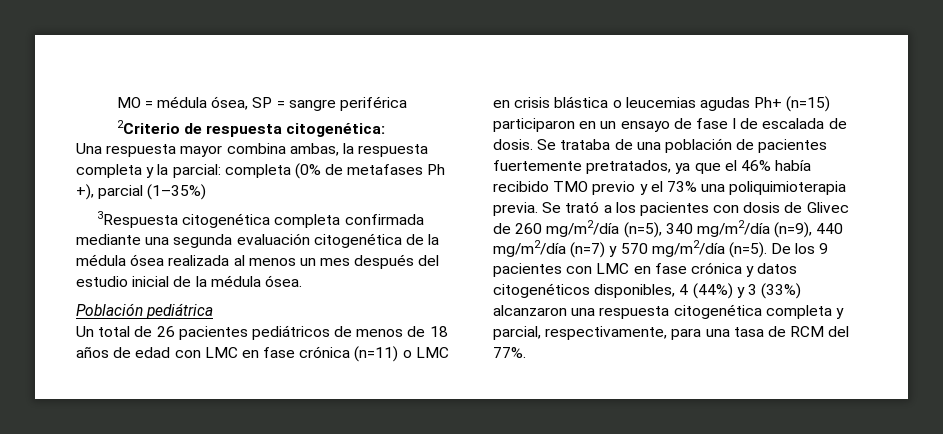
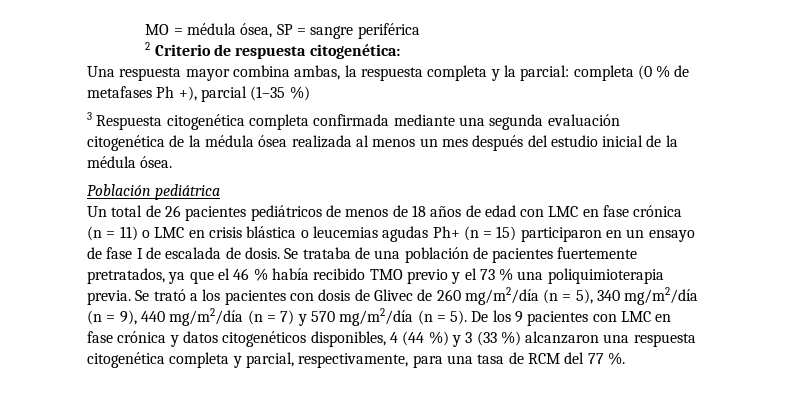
- 2Criterio de respuesta citogenética:
+ 2 Criterio de respuesta citogenética:
- Una respuesta mayor combina ambas, la respuesta completa y la parcial: completa (0% de metafases Ph +), parcial (1–35%)
- 3Respuesta citogenética completa confirmada mediante una segunda evaluación citogenética de la médula ósea realizada al menos un mes después del estudio inicial de la médula ósea.
+ Una respuesta mayor combina ambas, la respuesta completa y la parcial: completa (0 % de metafases Ph +), parcial (1–35 %)
+ 3 Respuesta citogenética completa confirmada mediante una segunda evaluación citogenética de la médula ósea realizada al menos un mes después del estudio inicial de la médula ósea.
- Un total de 26 pacientes pediátricos de menos de 18 años de edad con LMC en fase crónica (n=11) o LMC en crisis blástica o leucemias agudas Ph+ (n=15) participaron en un ensayo de fase I de escalada de dosis.
+ Un total de 26 pacientes pediátricos de menos de 18 años de edad con LMC en fase crónica (n = 11) o LMC en crisis blástica o leucemias agudas Ph+ (n = 15) participaron en un ensayo de fase I de escalada de dosis.
- Se trataba de una población de pacientes fuertemente pretratados, ya que el 46% había recibido TMO previo y el 73% una poliquimioterapia previa.
+ Se trataba de una población de pacientes fuertemente pretratados, ya que el 46 % había recibido TMO previo y el 73 % una poliquimioterapia previa.
- Se trató a los pacientes con dosis de Glivec de 260 mg/m2/día (n=5), 340 mg/m2/día (n=9), 440 mg/m2/día (n=7) y 570 mg/m2/día (n=5).
+ Se trató a los pacientes con dosis de Glivec de 260 mg/m2/día (n = 5), 340 mg/m2/día (n = 9), 440 mg/m2/día (n = 7) y 570 mg/m2/día (n = 5).
- De los 9 pacientes con LMC en fase crónica y datos citogenéticos disponibles, 4 (44%) y 3 (33%) alcanzaron una respuesta citogenética completa y parcial, respectivamente, para una tasa de RCM del 77%.
+ De los 9 pacientes con LMC en fase crónica y datos citogenéticos disponibles, 4 (44 %) y 3 (33 %) alcanzaron una respuesta citogenética completa y parcial, respectivamente, para una tasa de RCM del 77 %.

